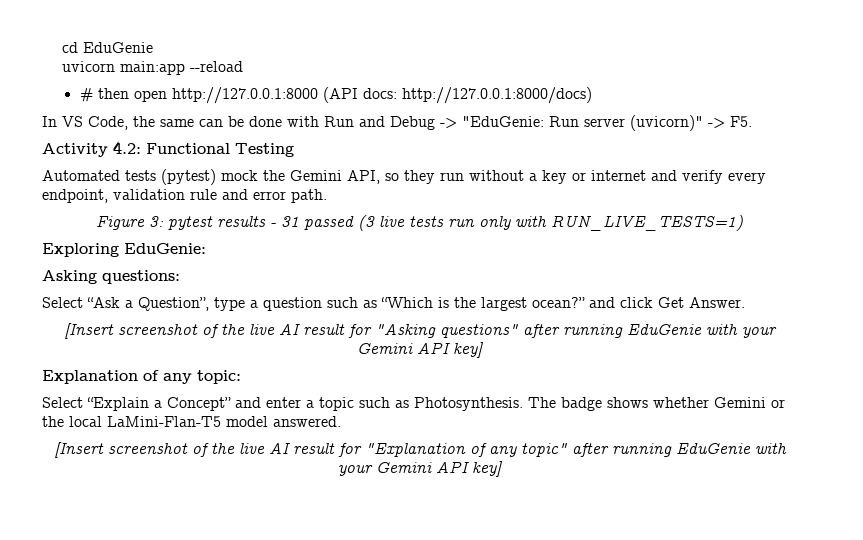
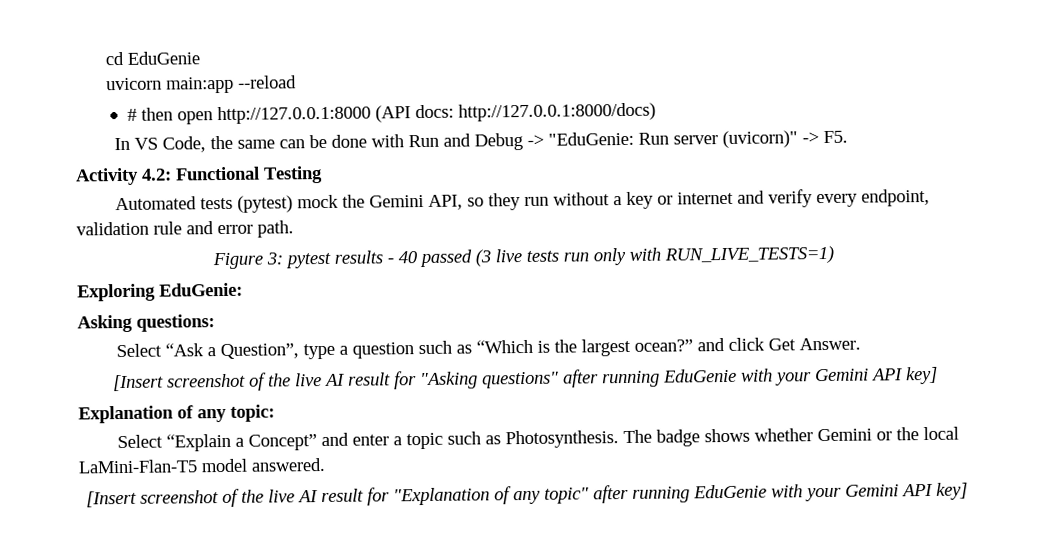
- Figure 3: pytest results - 31 passed (3 live tests run only with RUN_LIVE_TESTS=1)
+ Figure 3: pytest results - 40 passed (3 live tests run only with RUN_LIVE_TESTS=1)

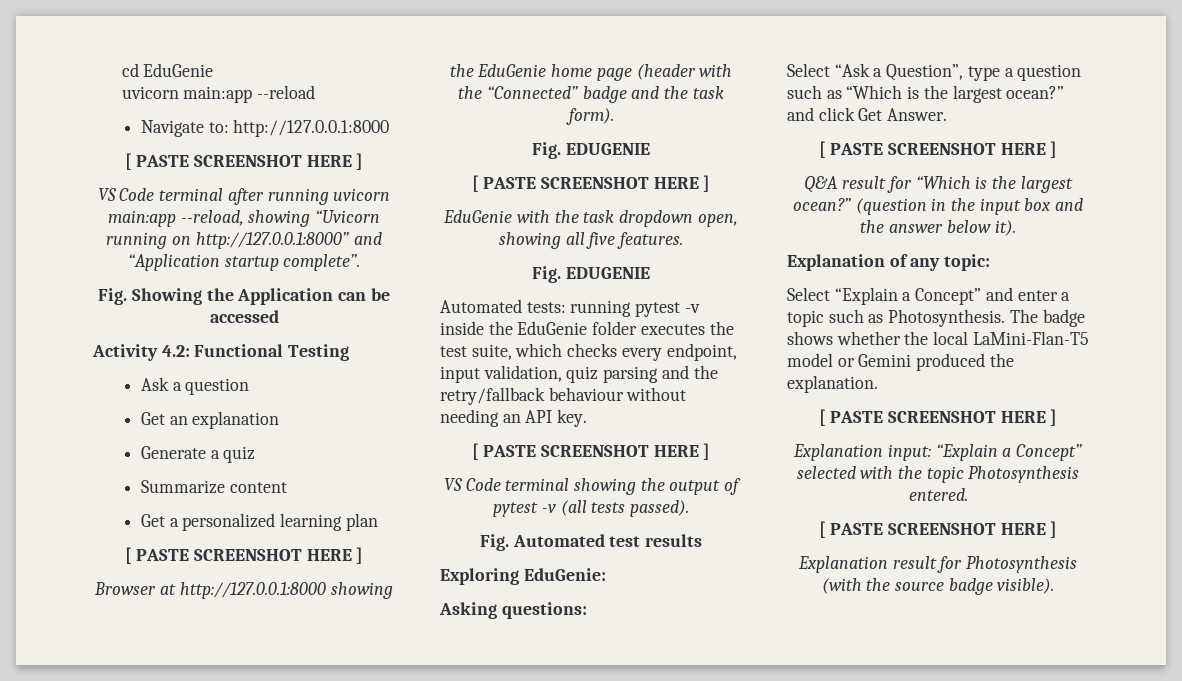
- # then open http://127.0.0.1:8000 (API docs: http://127.0.0.1:8000/docs)
- In VS Code, the same can be done with Run and Debug -> "EduGenie: Run server (uvicorn)" -> F5.
+ Navigate to: http://127.0.0.1:8000
+ [ PASTE SCREENSHOT HERE ]
+ VS Code terminal after running uvicorn main:app --reload, showing “Uvicorn running on http://127.0.0.1:8000” and “Application startup complete”.
+ Fig. Showing the Application can be accessed
  Activity 4.2: Functional Testing
- Automated tests (pytest) mock the Gemini API, so they run without a key or internet and verify every endpoint, validation rule and error path.
- Figure 3: pytest results - 40 passed (3 live tests run only with RUN_LIVE_TESTS=1)
+ Ask a question
+ Get an explanation
+ Generate a quiz
+ Summarize content
+ Get a personalized learning plan
+ [ PASTE SCREENSHOT HERE ]
+ Browser at http://127.0.0.1:8000 showing the EduGenie home page (header with the “Connected” badge and the task form).
+ Fig. EDUGENIE
+ [ PASTE SCREENSHOT HERE ]
+ EduGenie with the task dropdown open, showing all five features.
+ Fig. EDUGENIE
+ Automated tests: running pytest -v inside the EduGenie folder executes the test suite, which checks every endpoint, input validation, quiz parsing and the retry/fallback behaviour without needing an API key.
+ [ PASTE SCREENSHOT HERE ]
+ VS Code terminal showing the output of pytest -v (all tests passed).
+ Fig. Automated test results
  Select “Ask a Question”, type a question such as “Which is the largest ocean?” and click Get Answer.
- [Insert screenshot of the live AI result for "Asking questions" after running EduGenie with your Gemini API key]
+ [ PASTE SCREENSHOT HERE ]
+ Q&A result for “Which is the largest ocean?” (question in the input box and the answer below it).
- The badge shows whether Gemini or the local LaMini-Flan-T5 model answered.
- [Insert screenshot of the live AI result for "Explanation of any topic" after running EduGenie with your Gemini API key]
+ The badge shows whether the local LaMini-Flan-T5 model or Gemini produced the explanation.
+ [ PASTE SCREENSHOT HERE ]
+ Explanation input: “Explain a Concept” selected with the topic Photosynthesis entered.
+ [ PASTE SCREENSHOT HERE ]
+ Explanation result for Photosynthesis (with the source badge visible).

